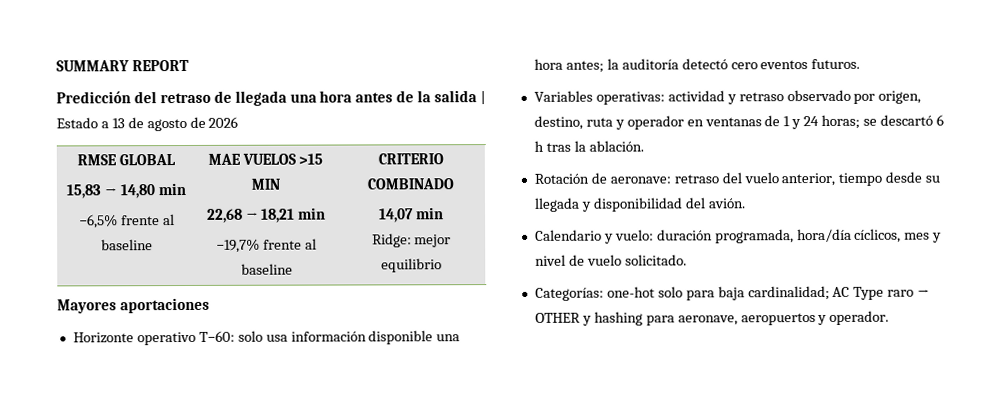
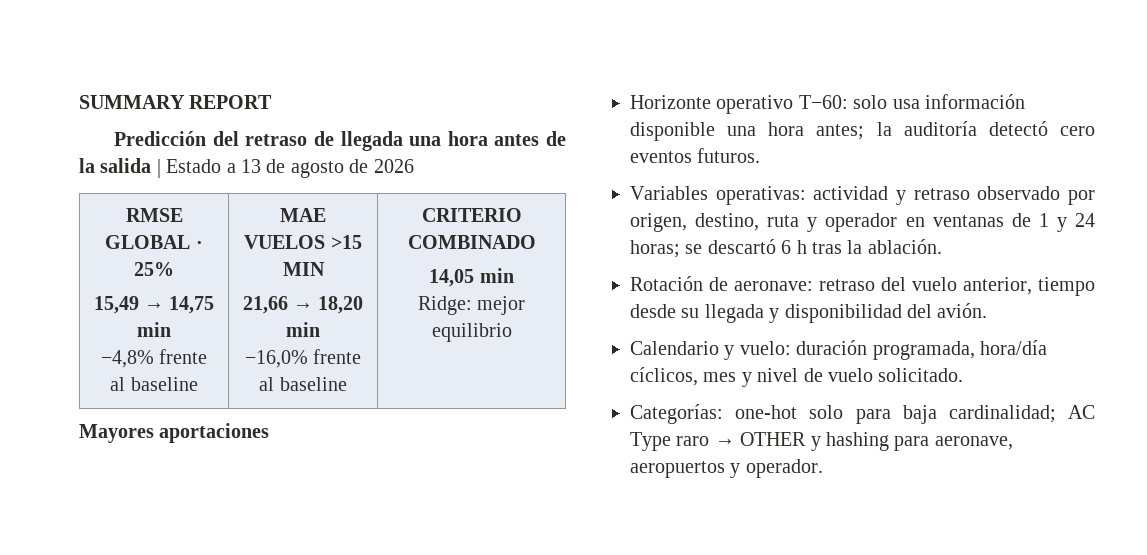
- RMSE GLOBAL
- 15,83 → 14,80 min
- −6,5% frente al baseline | MAE VUELOS >15 MIN
- 22,68 → 18,21 min
- −19,7% frente al baseline | CRITERIO COMBINADO
- 14,07 min
+ RMSE GLOBAL · 25%
+ 15,49 → 14,75 min
+ −4,8% frente al baseline | MAE VUELOS >15 MIN
+ 21,66 → 18,20 min
+ −16,0% frente al baseline | CRITERIO COMBINADO
+ 14,05 min

